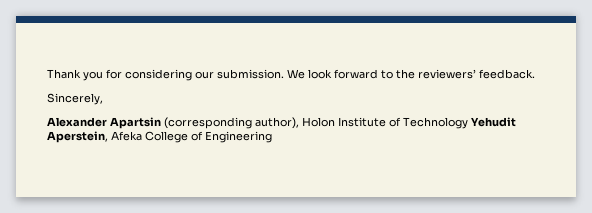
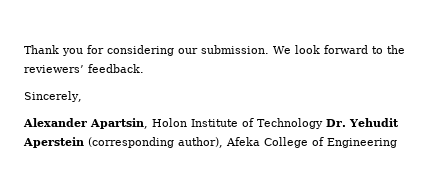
- Alexander Apartsin (corresponding author), Holon Institute of Technology Yehudit Aperstein, Afeka College of Engineering
+ Alexander Apartsin, Holon Institute of Technology Dr. Yehudit Aperstein (corresponding author), Afeka College of Engineering

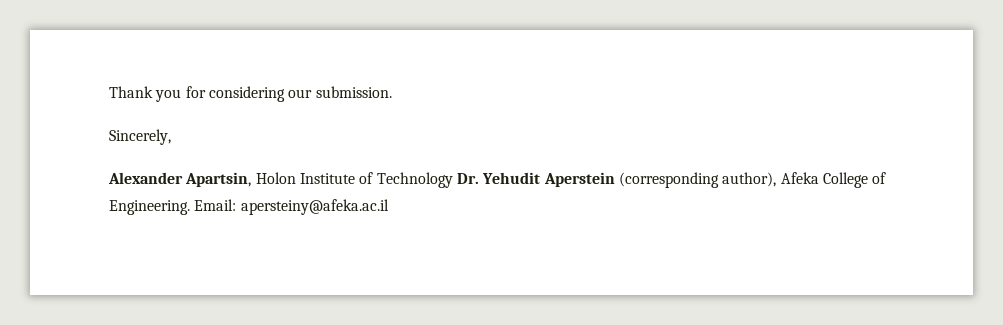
- We look forward to the reviewers’ feedback.
- Alexander Apartsin, Holon Institute of Technology Dr. Yehudit Aperstein (corresponding author), Afeka College of Engineering
+ Alexander Apartsin, Holon Institute of Technology Dr. Yehudit Aperstein (corresponding author), Afeka College of Engineering. Email: apersteiny@afeka.ac.il

